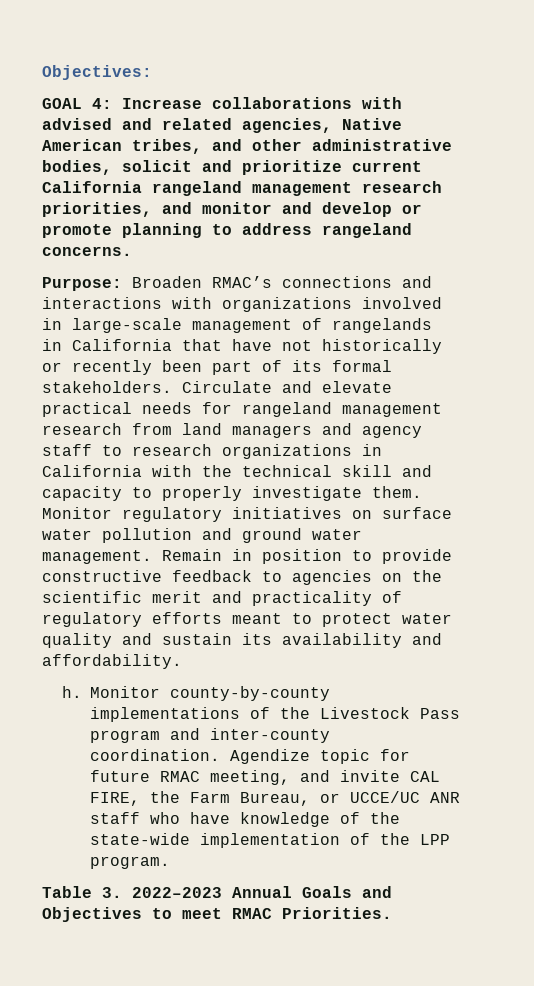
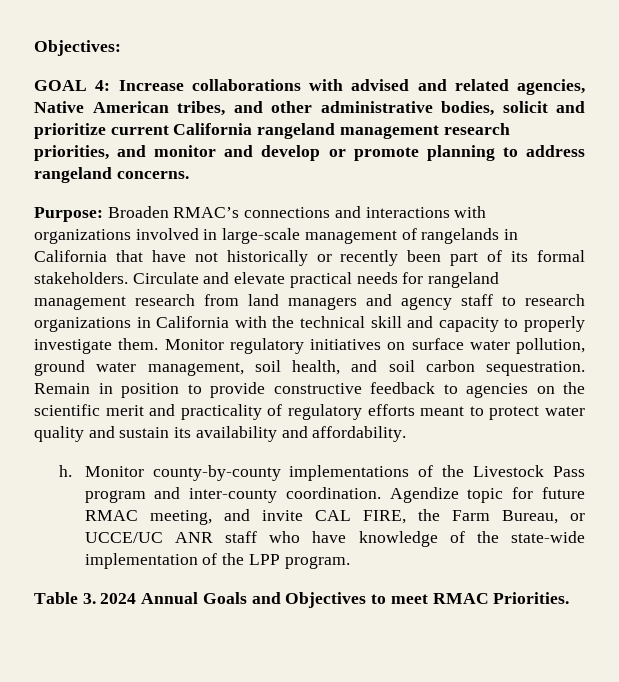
- Monitor regulatory initiatives on surface water pollution and ground water management.
+ Monitor regulatory initiatives on surface water pollution, ground water management, soil health, and soil carbon sequestration.
- Table 3. 2022–2023 Annual Goals and Objectives to meet RMAC Priorities.
+ Table 3. 2024 Annual Goals and Objectives to meet RMAC Priorities.

